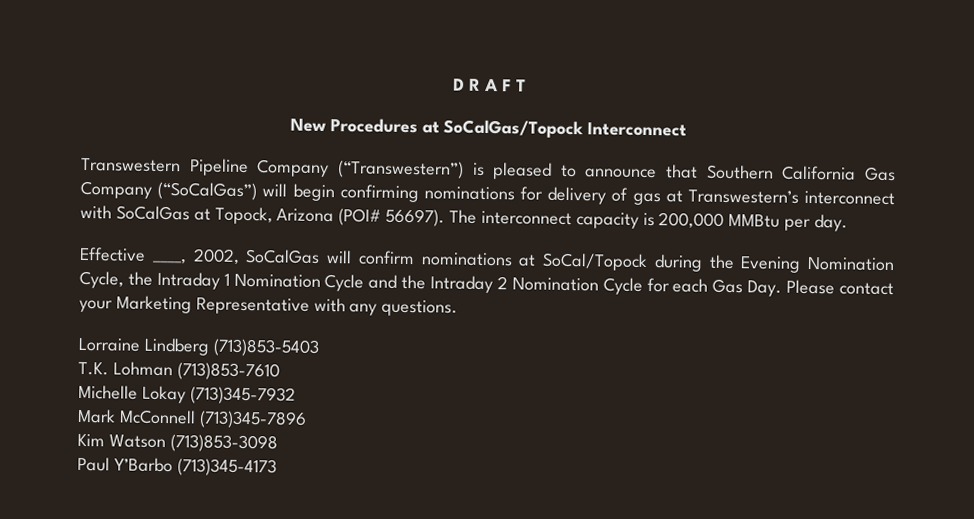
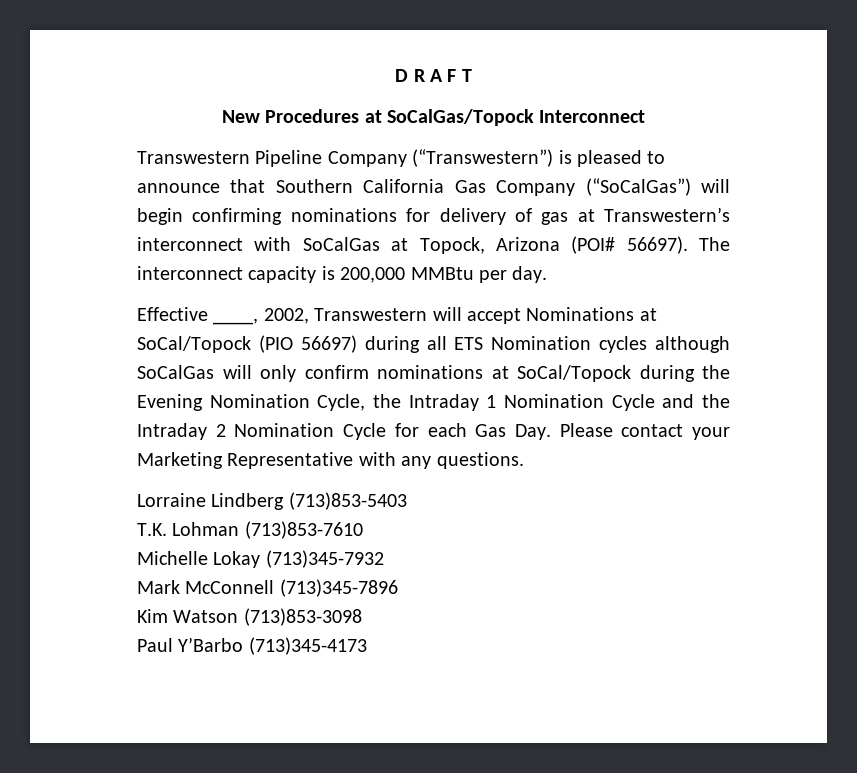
- Effective ____, 2002, SoCalGas will confirm nominations at SoCal/Topock during the Evening Nomination Cycle, the Intraday 1 Nomination Cycle and the Intraday 2 Nomination Cycle for each Gas Day. Please contact your Marketing Representative with any questions.
+ Effective ____, 2002, Transwestern will accept Nominations at SoCal/Topock (PIO 56697) during all ETS Nomination cycles although SoCalGas will only confirm nominations at SoCal/Topock during the Evening Nomination Cycle, the Intraday 1 Nomination Cycle and the Intraday 2 Nomination Cycle for each Gas Day. Please contact your Marketing Representative with any questions.

